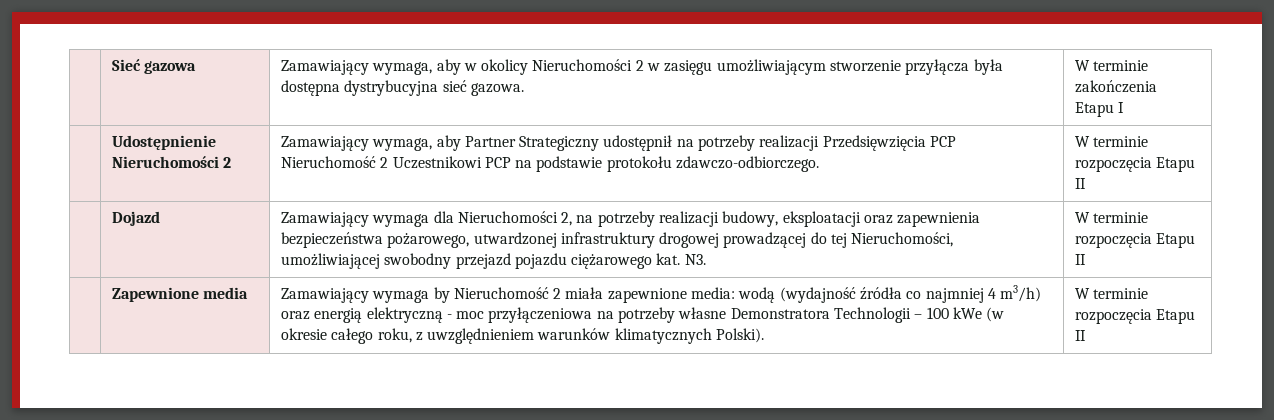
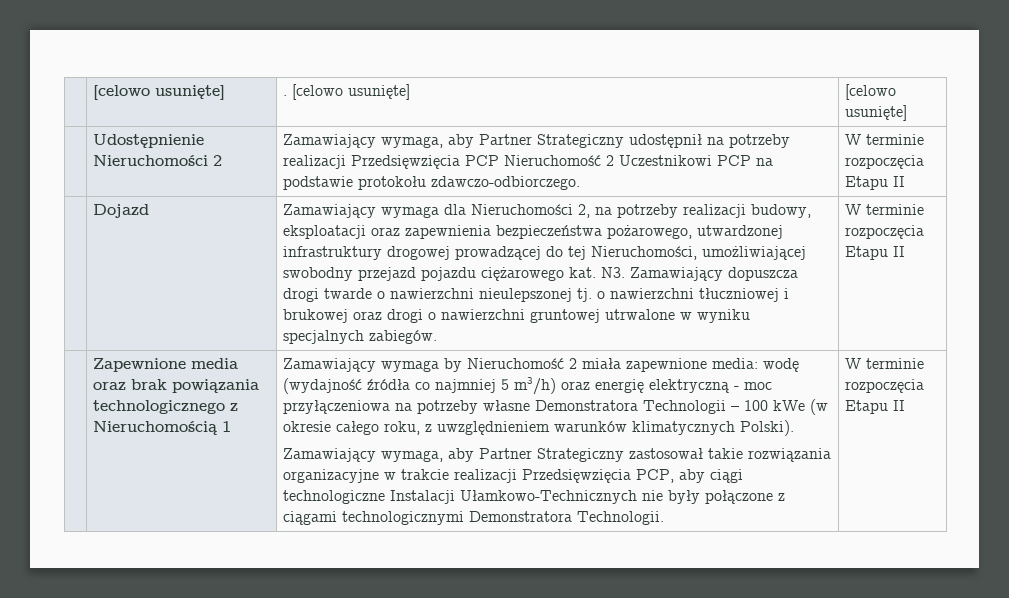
- | Sieć gazowa | Zamawiający wymaga, aby w okolicy Nieruchomości 2 w zasięgu umożliwiającym stworzenie przyłącza była dostępna dystrybucyjna sieć gazowa. | W terminie zakończenia Etapu I
+ | [celowo usunięte] | . [celowo usunięte] | [celowo usunięte]
- N3.
+ N3. Zamawiający dopuszcza drogi twarde o nawierzchni nieulepszonej tj. o nawierzchni tłuczniowej i brukowej oraz drogi o nawierzchni gruntowej utrwalone w wyniku specjalnych zabiegów.
- Zapewnione media
+ Zapewnione media oraz brak powiązania technologicznego z Nieruchomością 1
- Zamawiający wymaga by Nieruchomość 2 miała zapewnione media: wodą (wydajność źródła co najmniej 4 m3/h) oraz energią elektryczną - moc przyłączeniowa na potrzeby własne Demonstratora Technologii – 100 kWe (w okresie całego roku, z uwzględnieniem warunków klimatycznych Polski).
+ Zamawiający wymaga by Nieruchomość 2 miała zapewnione media: wodę (wydajność źródła co najmniej 5 m3/h) oraz energię elektryczną - moc przyłączeniowa na potrzeby własne Demonstratora Technologii – 100 kWe (w okresie całego roku, z uwzględnieniem warunków klimatycznych Polski).
+ Zamawiający wymaga, aby Partner Strategiczny zastosował takie rozwiązania organizacyjne w trakcie realizacji Przedsięwzięcia PCP, aby ciągi technologiczne Instalacji Ułamkowo-Technicznych nie były połączone z ciągami technologicznymi Demonstratora Technologii.

